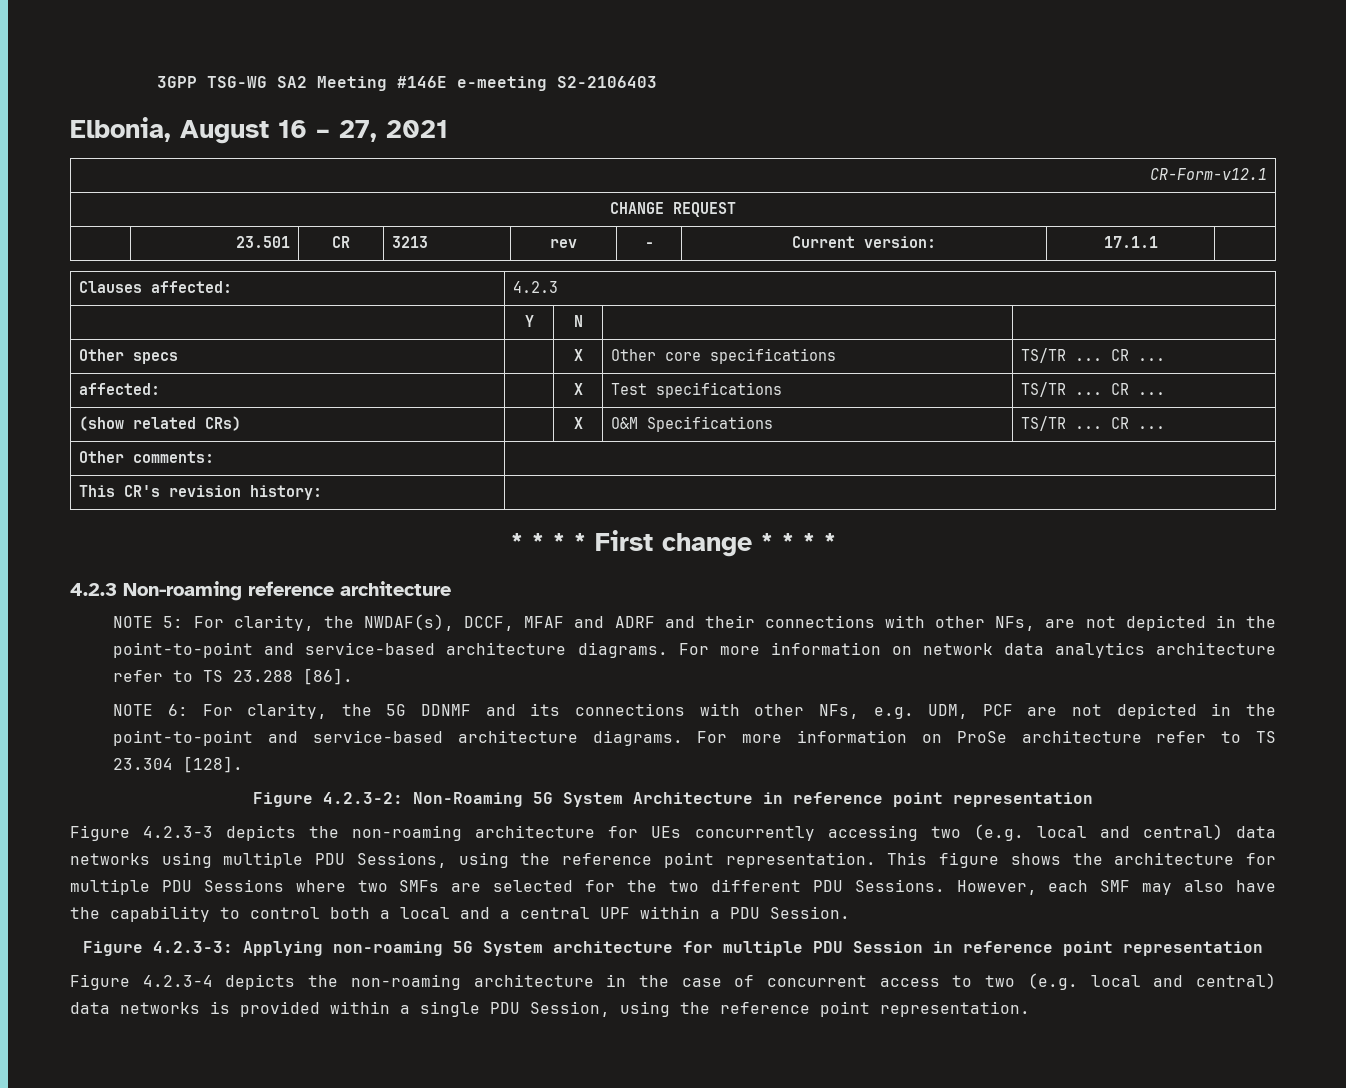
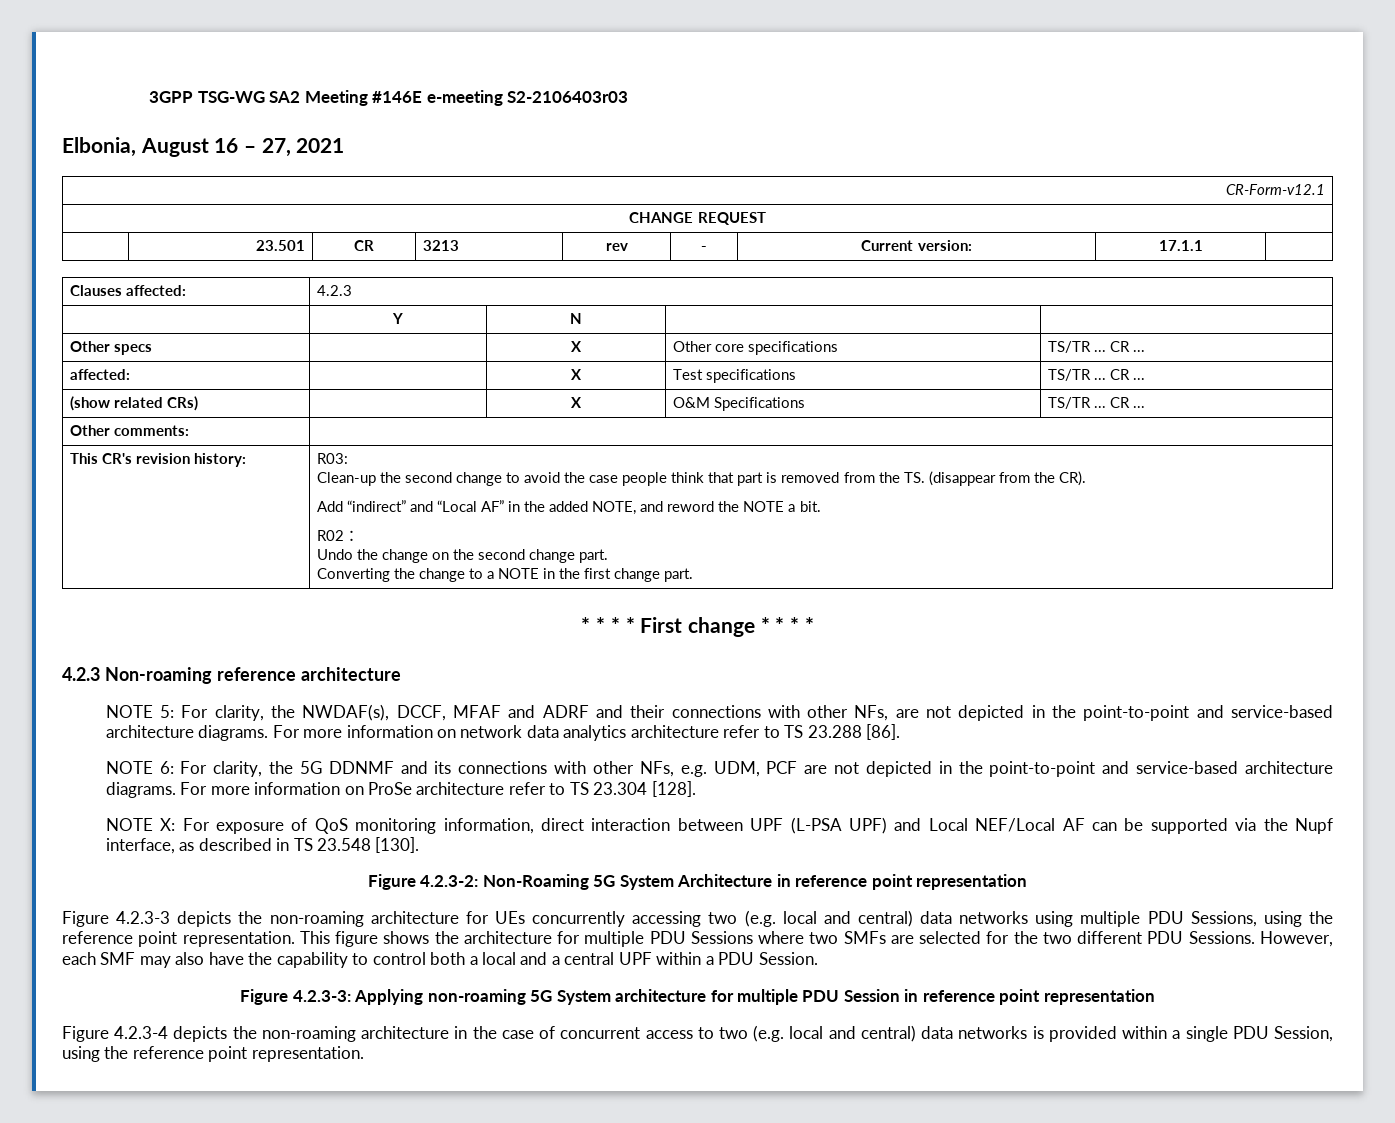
- 3GPP TSG-WG SA2 Meeting #146E e-meeting S2-2106403
+ 3GPP TSG-WG SA2 Meeting #146E e-meeting S2-2106403r03
+ R03:
+ Clean-up the second change to avoid the case people think that part is removed from the TS. (disappear from the CR).
+ Add “indirect” and “Local AF” in the added NOTE, and reword the NOTE a bit.
+ R02：
+ Undo the change on the second change part.
+ Converting the change to a NOTE in the first change part.
+ NOTE X: For exposure of QoS monitoring information, direct interaction between UPF (L-PSA UPF) and Local NEF/Local AF can be supported via the Nupf interface, as described in TS 23.548 [130].

